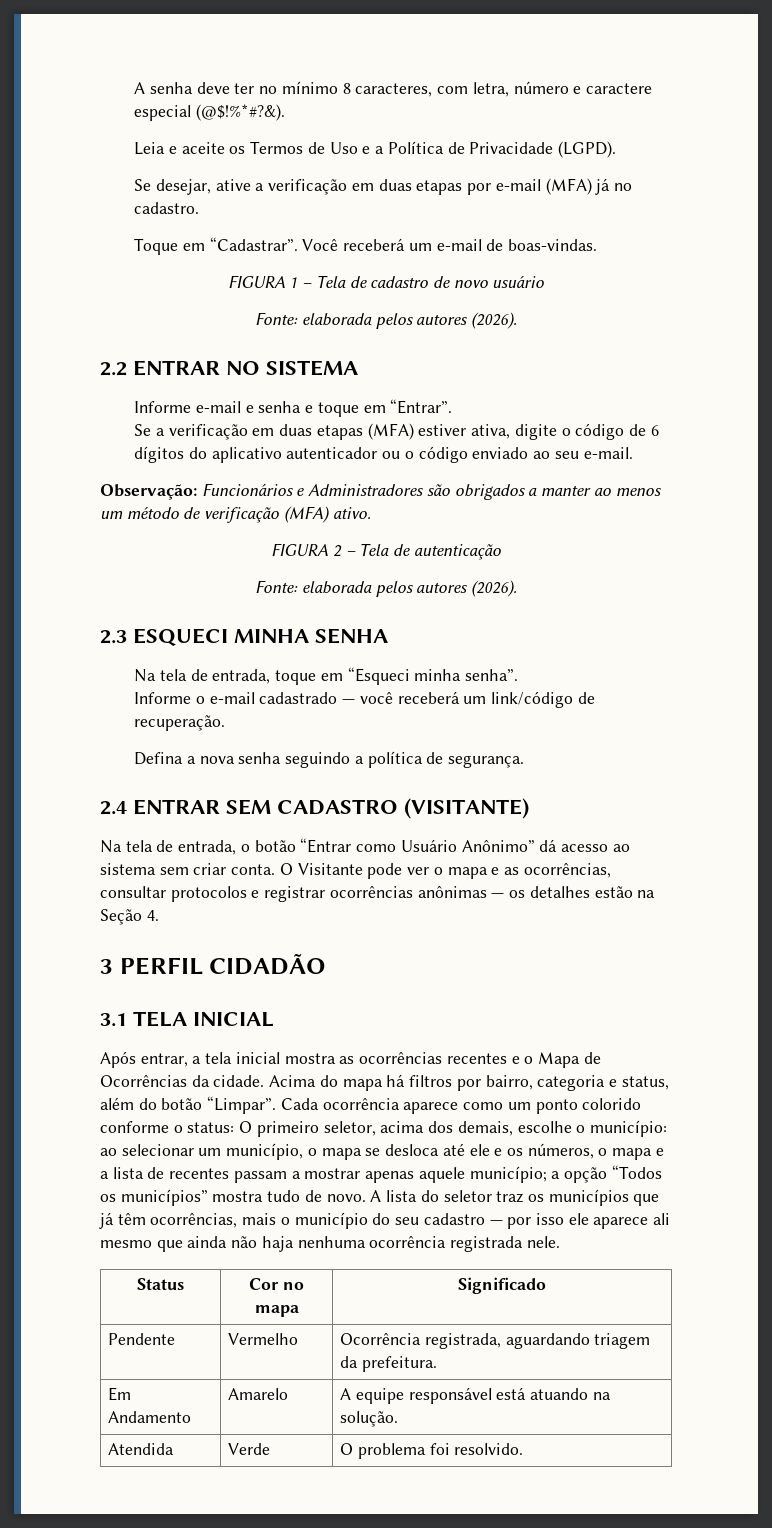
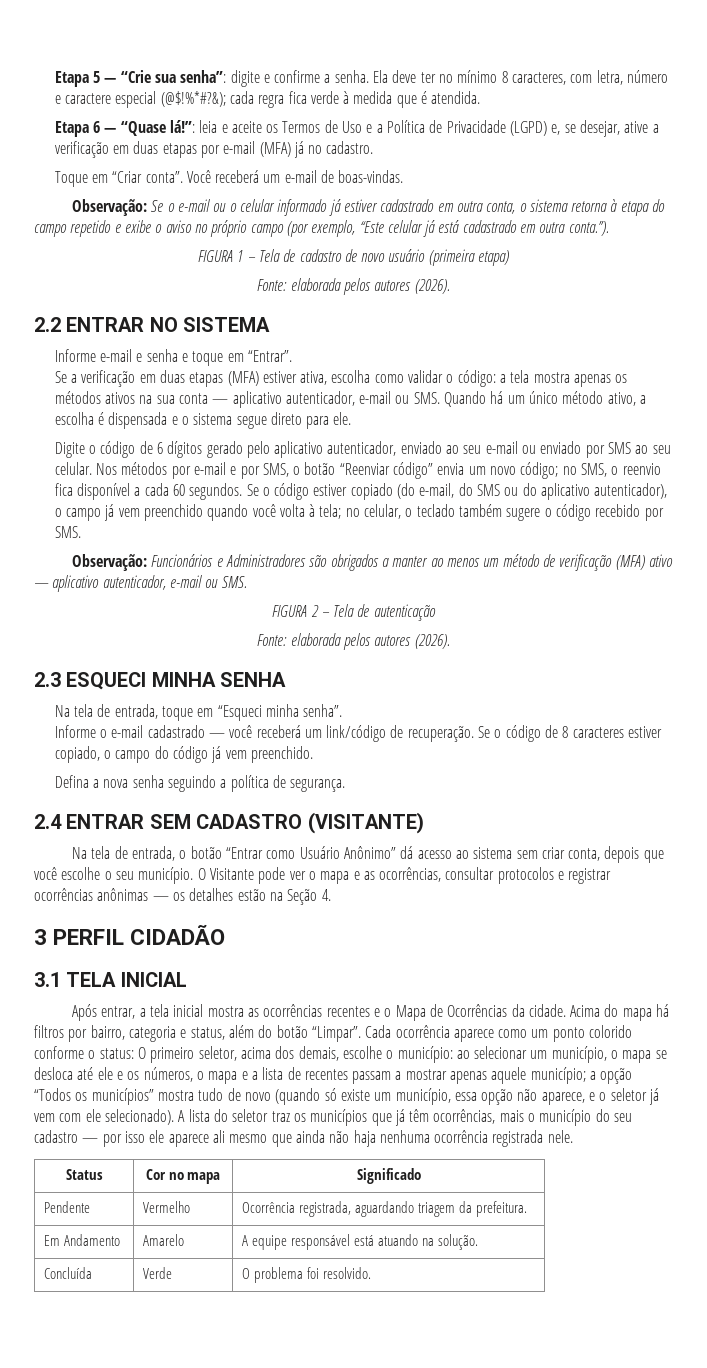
- A senha deve ter no mínimo 8 caracteres, com letra, número e caractere especial (@$!%*#?&).
- Leia e aceite os Termos de Uso e a Política de Privacidade (LGPD).
- Se desejar, ative a verificação em duas etapas por e-mail (MFA) já no cadastro.
+ Etapa 5 — “Crie sua senha”: digite e confirme a senha. Ela deve ter no mínimo 8 caracteres, com letra, número e caractere especial (@$!%*#?&); cada regra fica verde à medida que é atendida.
+ Etapa 6 — “Quase lá!”: leia e aceite os Termos de Uso e a Política de Privacidade (LGPD) e, se desejar, ative a verificação em duas etapas por e-mail (MFA) já no cadastro.
- Toque em “Cadastrar”.
+ Toque em “Criar conta”.
+ Observação: Se o e-mail ou o celular informado já estiver cadastrado em outra conta, o sistema retorna à etapa do campo repetido e exibe o aviso no próprio campo (por exemplo, “Este celular já está cadastrado em outra conta.”).
- FIGURA 1 – Tela de cadastro de novo usuário
+ FIGURA 1 – Tela de cadastro de novo usuário (primeira etapa)
- Se a verificação em duas etapas (MFA) estiver ativa, digite o código de 6 dígitos do aplicativo autenticador ou o código enviado ao seu e-mail.
+ Se a verificação em duas etapas (MFA) estiver ativa, escolha como validar o código: a tela mostra apenas os métodos ativos na sua conta — aplicativo autenticador, e-mail ou SMS. Quando há um único método ativo, a escolha é dispensada e o sistema segue direto para ele.
+ Digite o código de 6 dígitos gerado pelo aplicativo autenticador, enviado ao seu e-mail ou enviado por SMS ao seu celular. Nos métodos por e-mail e por SMS, o botão “Reenviar código” envia um novo código; no SMS, o reenvio fica disponível a cada 60 segundos. Se o código estiver copiado (do e-mail, do SMS ou do aplicativo autenticador), o campo já vem preenchido quando você volta à tela; no celular, o teclado também sugere o código recebido por SMS.
- Observação: Funcionários e Administradores são obrigados a manter ao menos um método de verificação (MFA) ativo.
+ Observação: Funcionários e Administradores são obrigados a manter ao menos um método de verificação (MFA) ativo — aplicativo autenticador, e-mail ou SMS.
+ Se o código de 8 caracteres estiver copiado, o campo do código já vem preenchido.
- Na tela de entrada, o botão “Entrar como Usuário Anônimo” dá acesso ao sistema sem criar conta.
+ Na tela de entrada, o botão “Entrar como Usuário Anônimo” dá acesso ao sistema sem criar conta, depois que você escolhe o seu município.
- Cada ocorrência aparece como um ponto colorido conforme o status: O primeiro seletor, acima dos demais, escolhe o município: ao selecionar um município, o mapa se desloca até ele e os números, o mapa e a lista de recentes passam a mostrar apenas aquele município; a opção “Todos os municípios” mostra tudo de novo.
+ Cada ocorrência aparece como um ponto colorido conforme o status: O primeiro seletor, acima dos demais, escolhe o município: ao selecionar um município, o mapa se desloca até ele e os números, o mapa e a lista de recentes passam a mostrar apenas aquele município; a opção “Todos os municípios” mostra tudo de novo (quando só existe um município, essa opção não aparece, e o seletor já vem com ele selecionado).
- Atendida | Verde | O problema foi resolvido.
+ Concluída | Verde | O problema foi resolvido.

